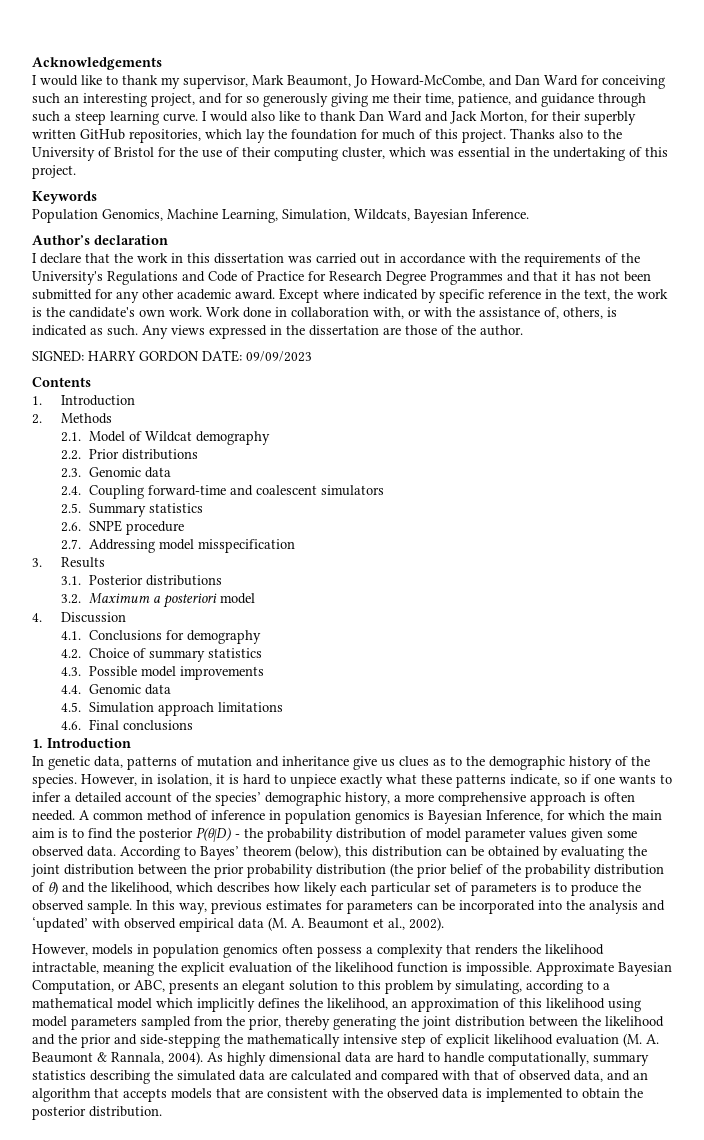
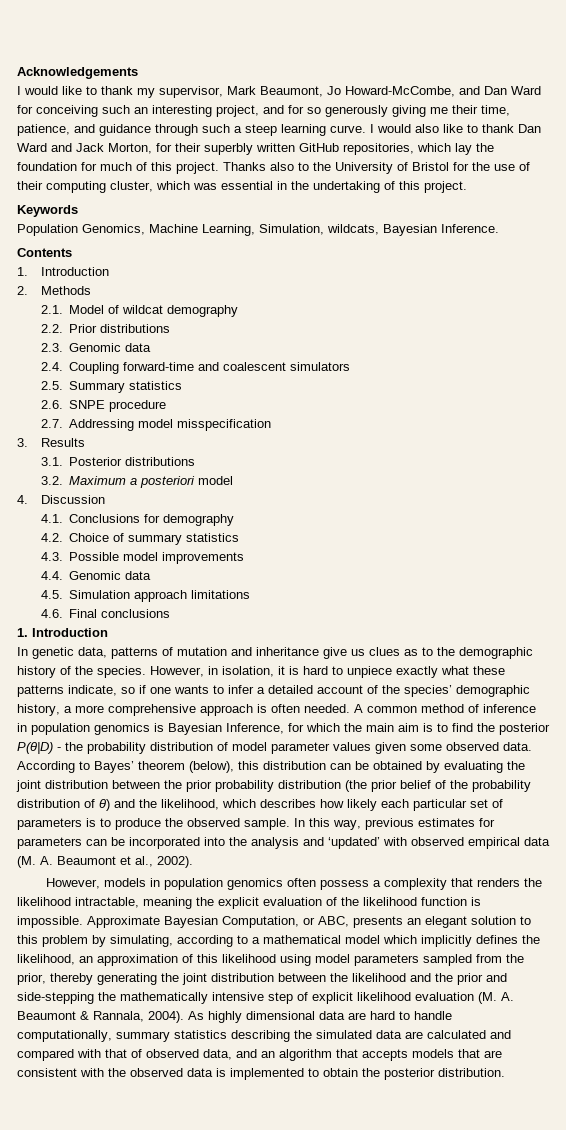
- Population Genomics, Machine Learning, Simulation, Wildcats, Bayesian Inference.
+ Population Genomics, Machine Learning, Simulation, wildcats, Bayesian Inference.
- Author’s declaration
- I declare that the work in this dissertation was carried out in accordance with the requirements of the University's Regulations and Code of Practice for Research Degree Programmes and that it has not been submitted for any other academic award. Except where indicated by specific reference in the text, the work is the candidate's own work. Work done in collaboration with, or with the assistance of, others, is indicated as such. Any views expressed in the dissertation are those of the author.
- SIGNED: HARRY GORDON DATE: 09/09/2023
- 2.1. Model of Wildcat demography
+ 2.1. Model of wildcat demography

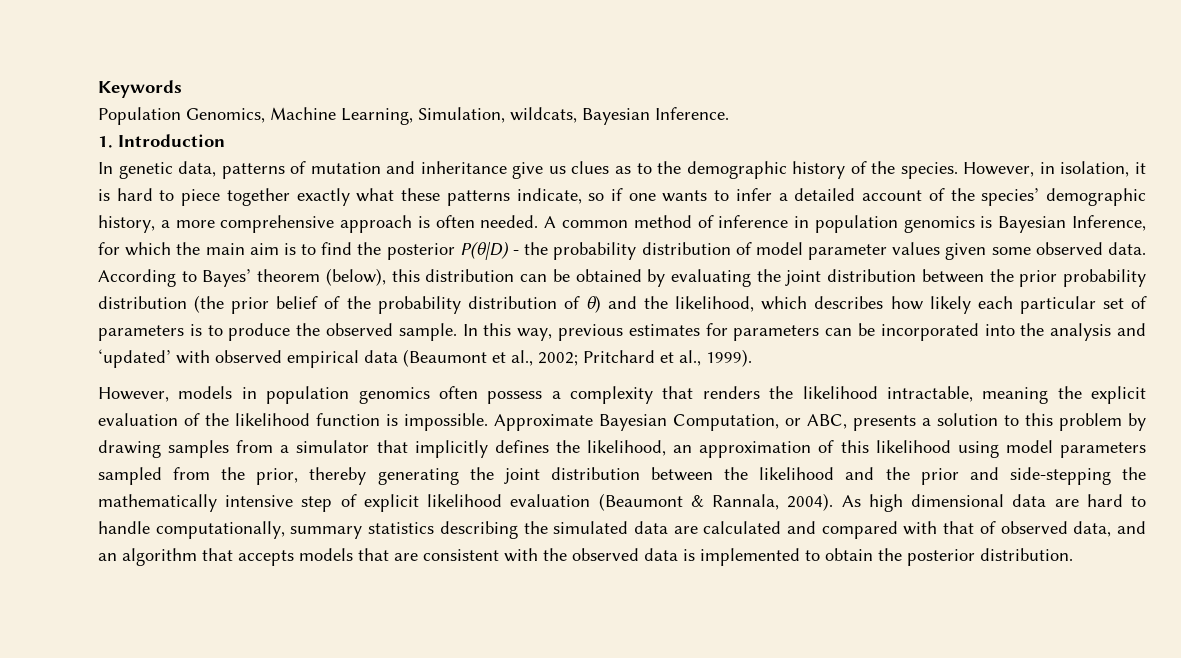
- Acknowledgements
- I would like to thank my supervisor, Mark Beaumont, Jo Howard-McCombe, and Dan Ward for conceiving such an interesting project, and for so generously giving me their time, patience, and guidance through such a steep learning curve. I would also like to thank Dan Ward and Jack Morton, for their superbly written GitHub repositories, which lay the foundation for much of this project. Thanks also to the University of Bristol for the use of their computing cluster, which was essential in the undertaking of this project.
- Contents
- 1. Introduction
- 2. Methods
- 2.1. Model of wildcat demography
- 2.2. Prior distributions
- 2.3. Genomic data
- 2.4. Coupling forward-time and coalescent simulators
- 2.5. Summary statistics
- 2.6. SNPE procedure
- 2.7. Addressing model misspecification
- 3. Results
- 3.1. Posterior distributions
- 3.2. Maximum a posteriori model
- 4. Discussion
- 4.1. Conclusions for demography
- 4.2. Choice of summary statistics
- 4.3. Possible model improvements
- 4.4. Genomic data
- 4.5. Simulation approach limitations
- 4.6. Final conclusions
- However, in isolation, it is hard to unpiece exactly what these patterns indicate, so if one wants to infer a detailed account of the species’ demographic history, a more comprehensive approach is often needed.
+ However, in isolation, it is hard to piece together exactly what these patterns indicate, so if one wants to infer a detailed account of the species’ demographic history, a more comprehensive approach is often needed.
- In this way, previous estimates for parameters can be incorporated into the analysis and ‘updated’ with observed empirical data (M. A. Beaumont et al., 2002).
+ In this way, previous estimates for parameters can be incorporated into the analysis and ‘updated’ with observed empirical data (Beaumont et al., 2002; Pritchard et al., 1999).
- Approximate Bayesian Computation, or ABC, presents an elegant solution to this problem by simulating, according to a mathematical model which implicitly defines the likelihood, an approximation of this likelihood using model parameters sampled from the prior, thereby generating the joint distribution between the likelihood and the prior and side-stepping the mathematically intensive step of explicit likelihood evaluation (M. A. Beaumont & Rannala, 2004).
+ Approximate Bayesian Computation, or ABC, presents a solution to this problem by drawing samples from a simulator that implicitly defines the likelihood, an approximation of this likelihood using model parameters sampled from the prior, thereby generating the joint distribution between the likelihood and the prior and side-stepping the mathematically intensive step of explicit likelihood evaluation (Beaumont & Rannala, 2004).
- As highly dimensional data are hard to handle computationally, summary statistics describing the simulated data are calculated and compared with that of observed data, and an algorithm that accepts models that are consistent with the observed data is implemented to obtain the posterior distribution.
+ As high dimensional data are hard to handle computationally, summary statistics describing the simulated data are calculated and compared with that of observed data, and an algorithm that accepts models that are consistent with the observed data is implemented to obtain the posterior distribution.

